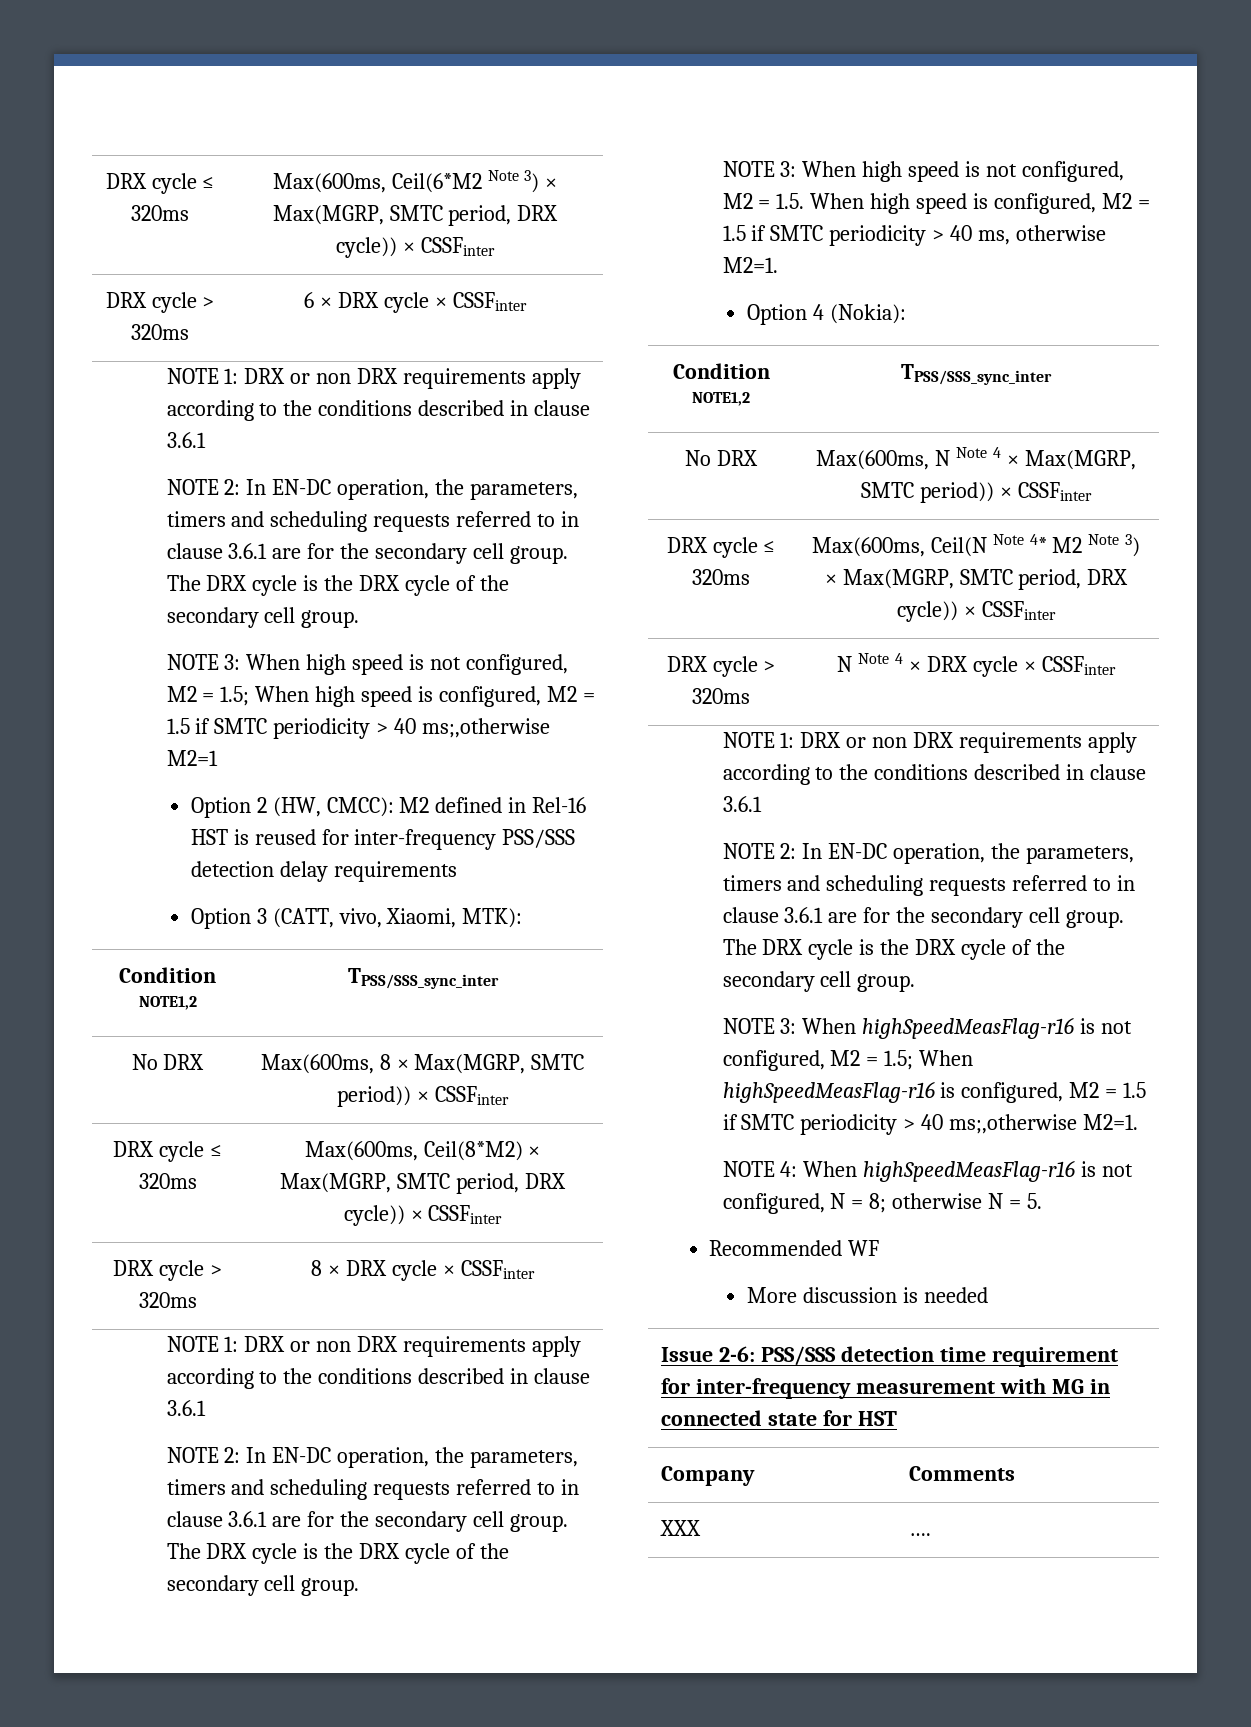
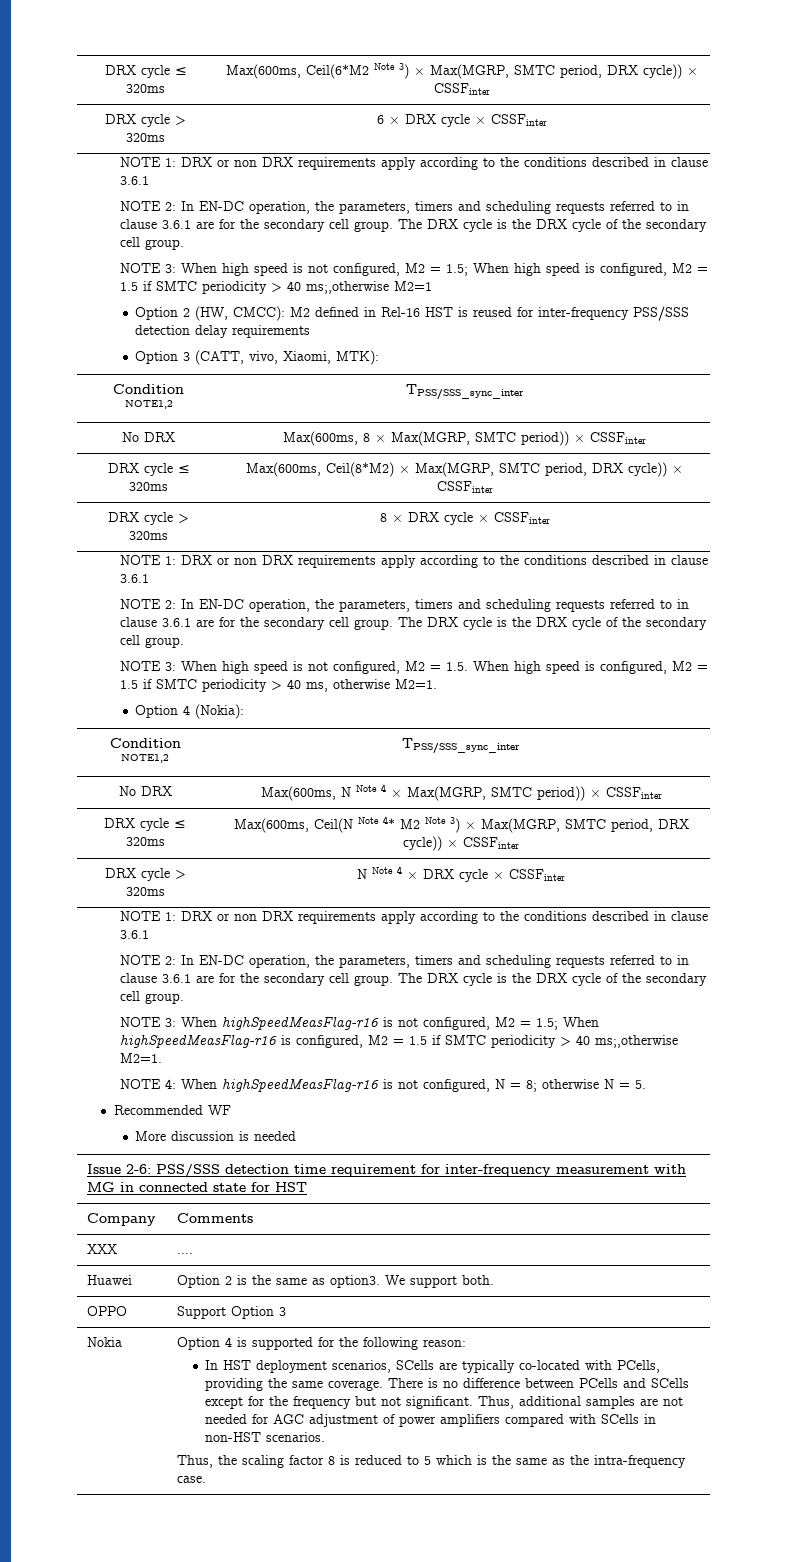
+ Huawei | Option 2 is the same as option3. We support both.
+ OPPO | Support Option 3
+ Nokia | Option 4 is supported for the following reason:
+ In HST deployment scenarios, SCells are typically co-located with PCells, providing the same coverage. There is no difference between PCells and SCells except for the frequency but not significant. Thus, additional samples are not needed for AGC adjustment of power amplifiers compared with SCells in non-HST scenarios.
+ Thus, the scaling factor 8 is reduced to 5 which is the same as the intra-frequency case.

